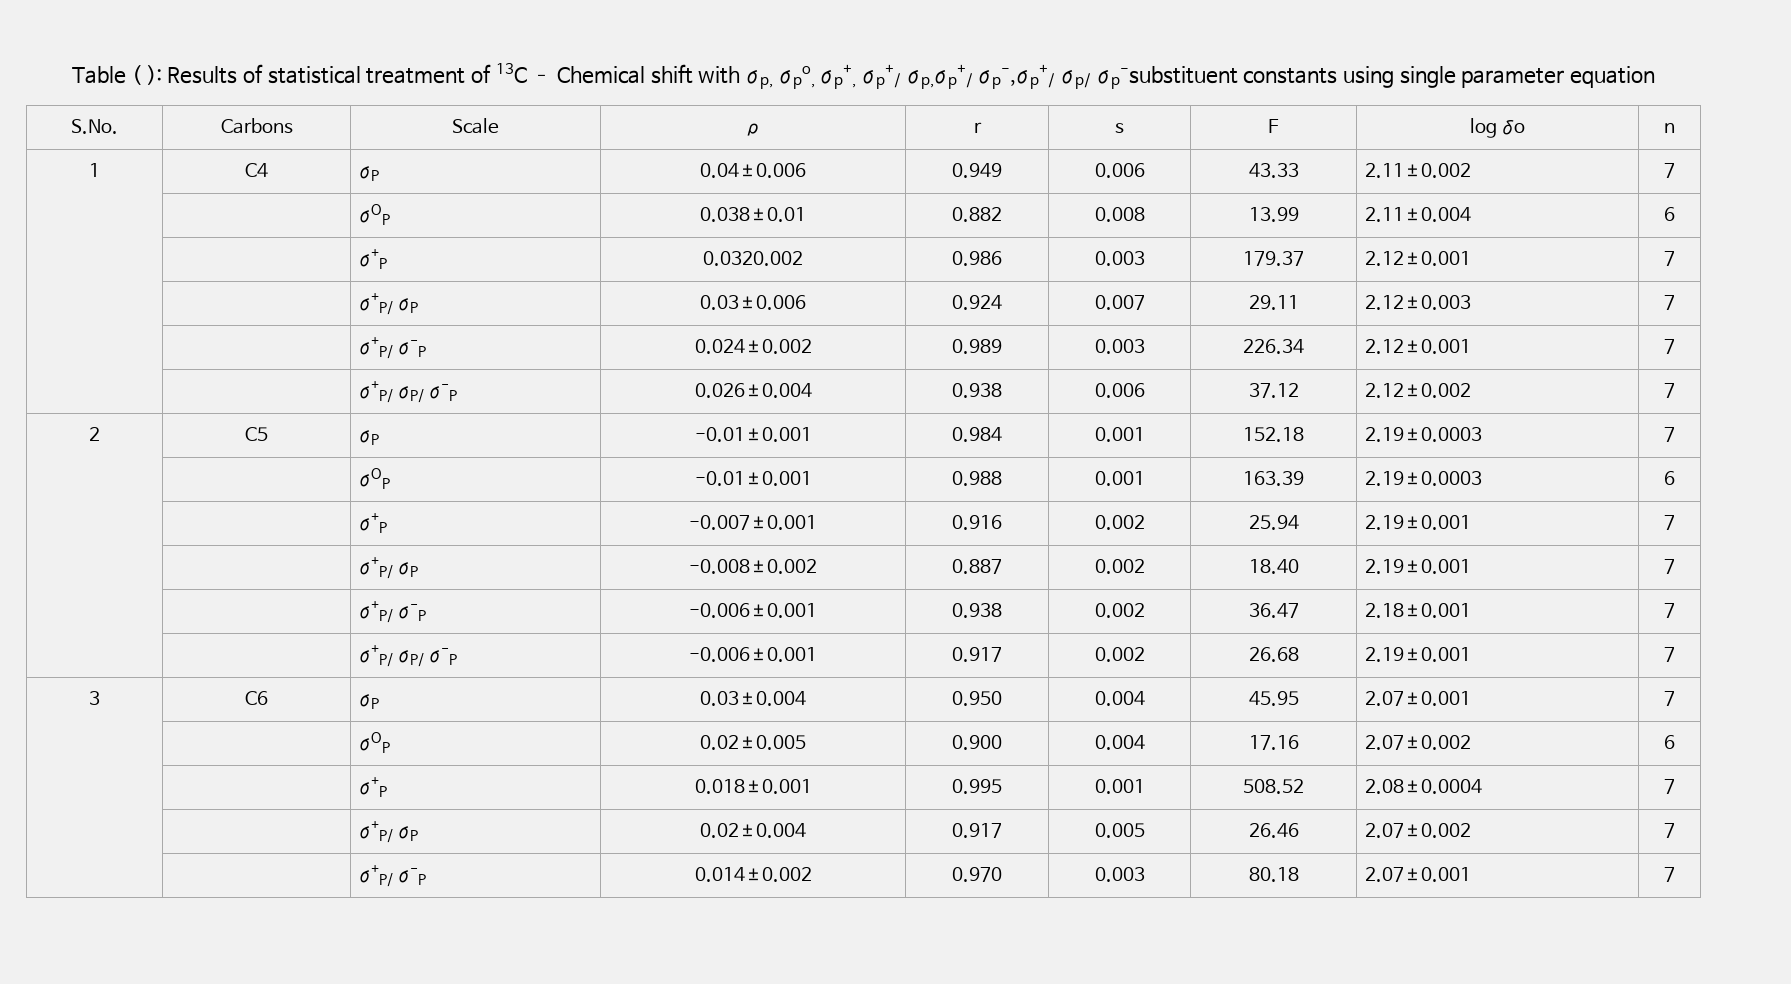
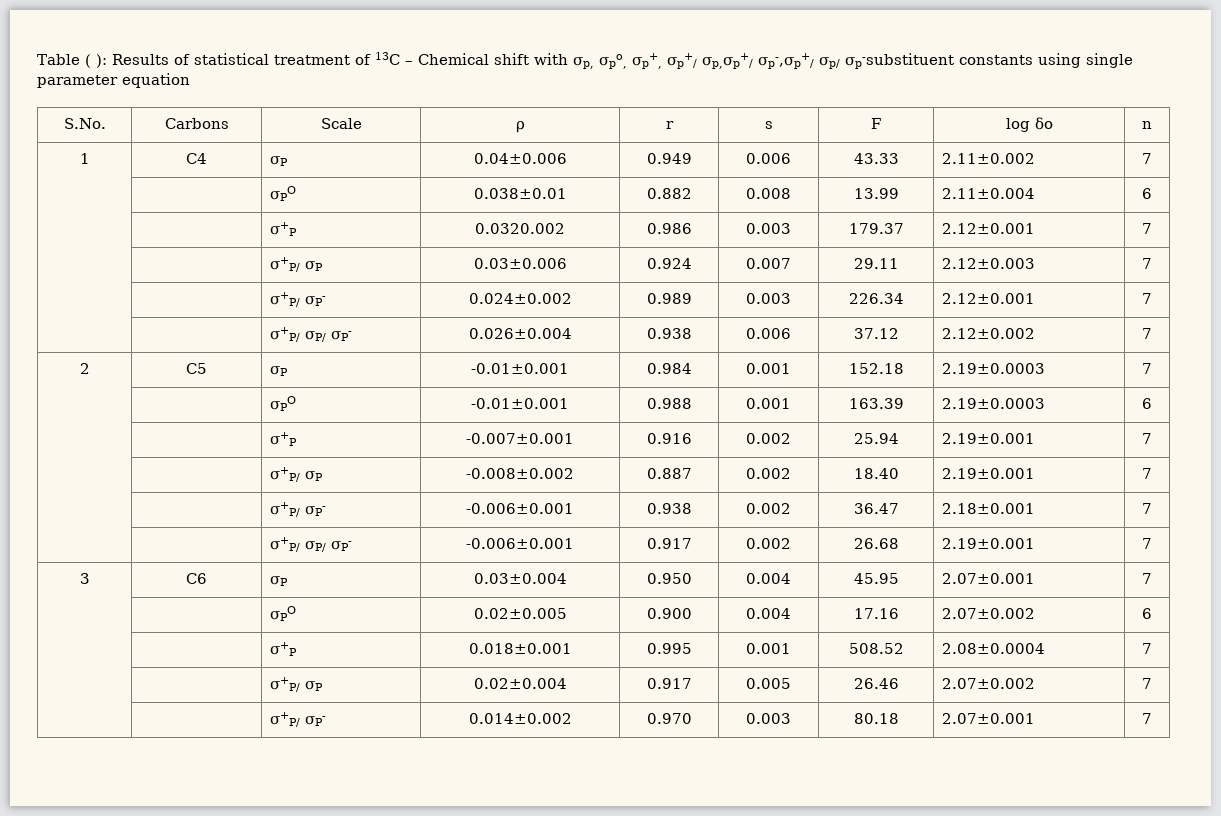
- | | σOP | 0.038±0.01 | 0.882 | 0.008 | 13.99 | 2.11±0.004 | 6
+ | | σPO | 0.038±0.01 | 0.882 | 0.008 | 13.99 | 2.11±0.004 | 6
- | | σ+P/ σ-P | 0.024±0.002 | 0.989 | 0.003 | 226.34 | 2.12±0.001 | 7
+ | | σ+P/ σP- | 0.024±0.002 | 0.989 | 0.003 | 226.34 | 2.12±0.001 | 7
- | | σ+P/ σP/ σ-P | 0.026±0.004 | 0.938 | 0.006 | 37.12 | 2.12±0.002 | 7
+ | | σ+P/ σP/ σP- | 0.026±0.004 | 0.938 | 0.006 | 37.12 | 2.12±0.002 | 7
- | | σOP | -0.01±0.001 | 0.988 | 0.001 | 163.39 | 2.19±0.0003 | 6
+ | | σPO | -0.01±0.001 | 0.988 | 0.001 | 163.39 | 2.19±0.0003 | 6
- | | σ+P/ σ-P | -0.006±0.001 | 0.938 | 0.002 | 36.47 | 2.18±0.001 | 7
+ | | σ+P/ σP- | -0.006±0.001 | 0.938 | 0.002 | 36.47 | 2.18±0.001 | 7
- | | σ+P/ σP/ σ-P | -0.006±0.001 | 0.917 | 0.002 | 26.68 | 2.19±0.001 | 7
+ | | σ+P/ σP/ σP- | -0.006±0.001 | 0.917 | 0.002 | 26.68 | 2.19±0.001 | 7
- | | σOP | 0.02±0.005 | 0.900 | 0.004 | 17.16 | 2.07±0.002 | 6
+ | | σPO | 0.02±0.005 | 0.900 | 0.004 | 17.16 | 2.07±0.002 | 6
- | | σ+P/ σ-P | 0.014±0.002 | 0.970 | 0.003 | 80.18 | 2.07±0.001 | 7
+ | | σ+P/ σP- | 0.014±0.002 | 0.970 | 0.003 | 80.18 | 2.07±0.001 | 7

